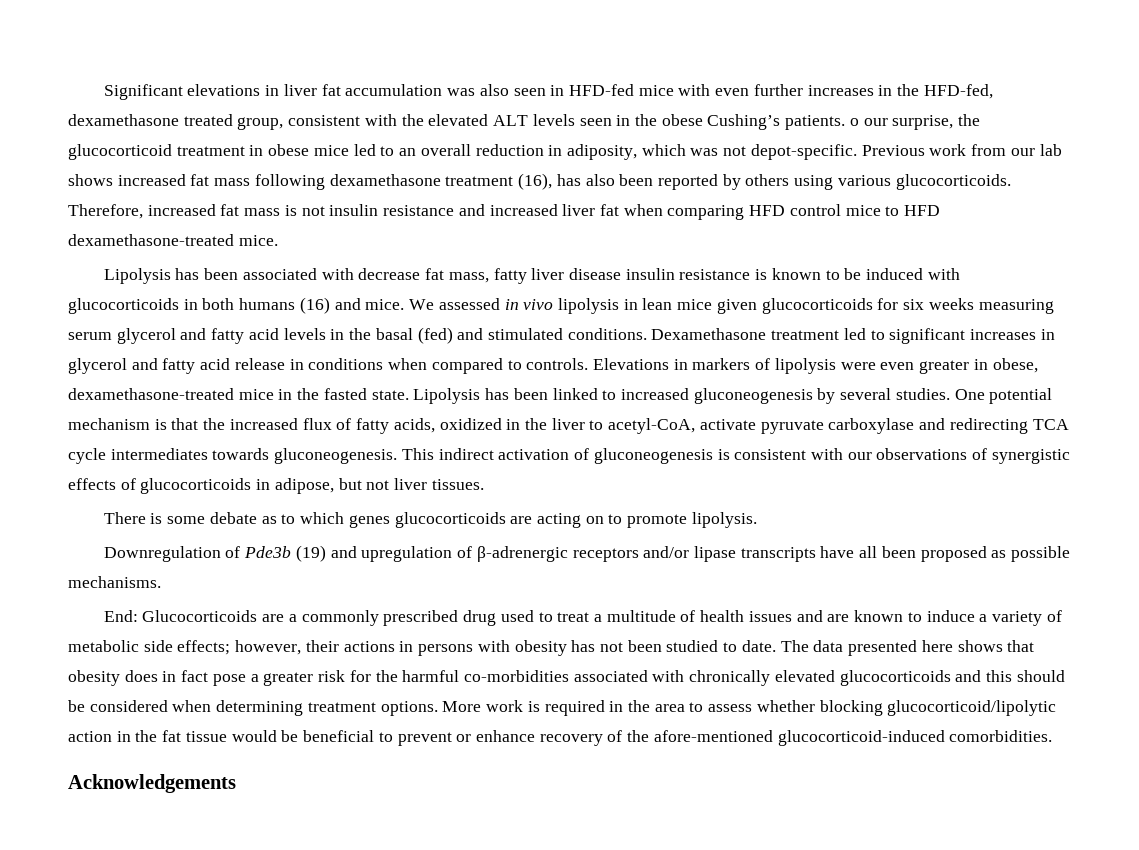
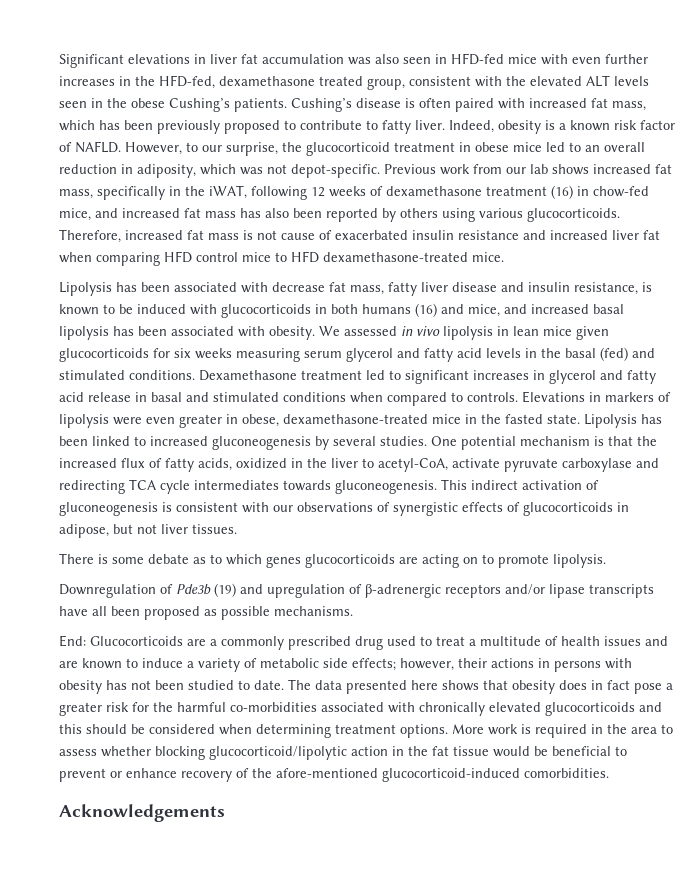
- Significant elevations in liver fat accumulation was also seen in HFD-fed mice with even further increases in the HFD-fed, dexamethasone treated group, consistent with the elevated ALT levels seen in the obese Cushing’s patients. o our surprise, the glucocorticoid treatment in obese mice led to an overall reduction in adiposity, which was not depot-specific.
+ Significant elevations in liver fat accumulation was also seen in HFD-fed mice with even further increases in the HFD-fed, dexamethasone treated group, consistent with the elevated ALT levels seen in the obese Cushing’s patients. Cushing’s disease is often paired with increased fat mass, which has been previously proposed to contribute to fatty liver. Indeed, obesity is a known risk factor of NAFLD. However, to our surprise, the glucocorticoid treatment in obese mice led to an overall reduction in adiposity, which was not depot-specific.
- Previous work from our lab shows increased fat mass following dexamethasone treatment (16), has also been reported by others using various glucocorticoids.
+ Previous work from our lab shows increased fat mass, specifically in the iWAT, following 12 weeks of dexamethasone treatment (16) in chow-fed mice, and increased fat mass has also been reported by others using various glucocorticoids.
- Therefore, increased fat mass is not insulin resistance and increased liver fat when comparing HFD control mice to HFD dexamethasone-treated mice.
+ Therefore, increased fat mass is not cause of exacerbated insulin resistance and increased liver fat when comparing HFD control mice to HFD dexamethasone-treated mice.
- Lipolysis has been associated with decrease fat mass, fatty liver disease insulin resistance is known to be induced with glucocorticoids in both humans (16) and mice.
+ Lipolysis has been associated with decrease fat mass, fatty liver disease and insulin resistance, is known to be induced with glucocorticoids in both humans (16) and mice, and increased basal lipolysis has been associated with obesity.
- Dexamethasone treatment led to significant increases in glycerol and fatty acid release in conditions when compared to controls.
+ Dexamethasone treatment led to significant increases in glycerol and fatty acid release in basal and stimulated conditions when compared to controls.

